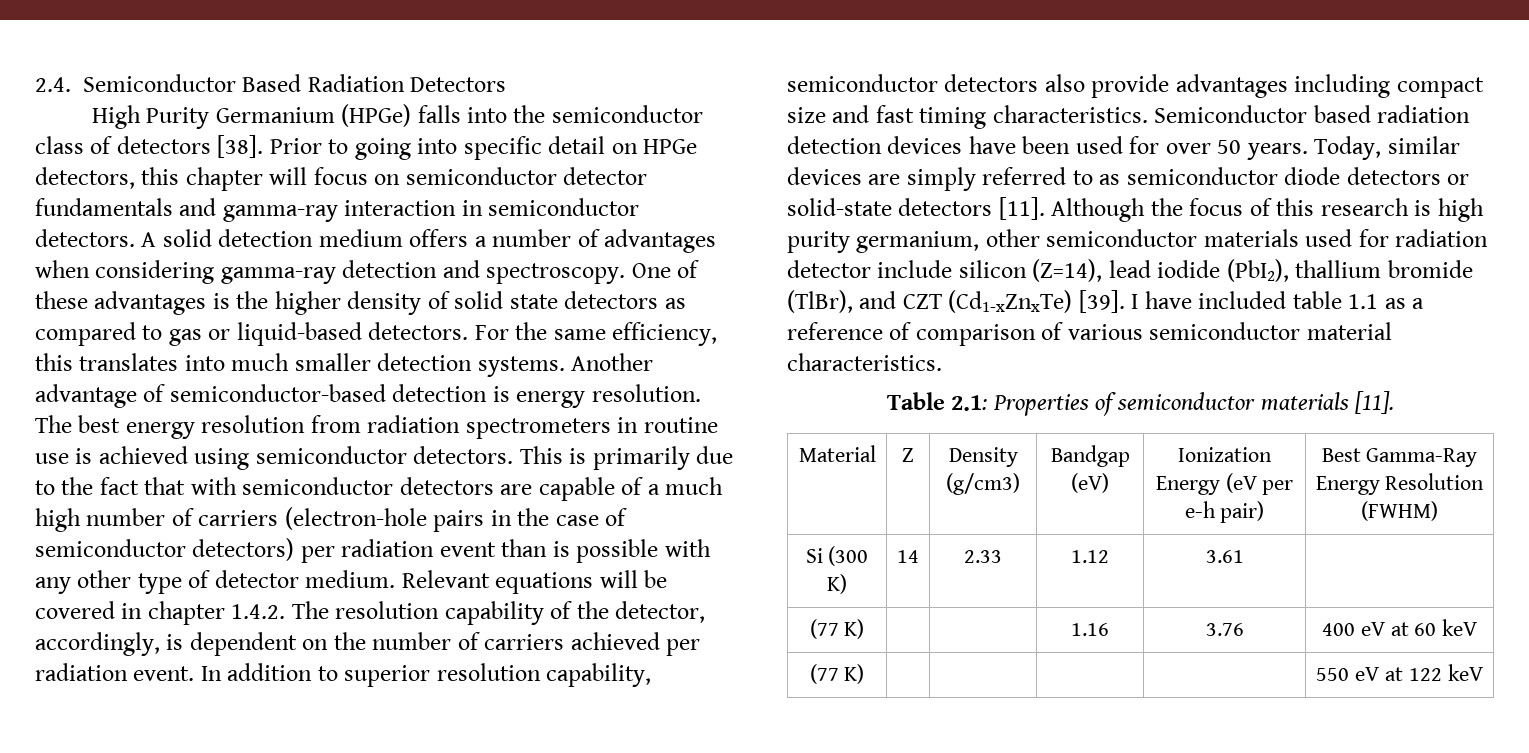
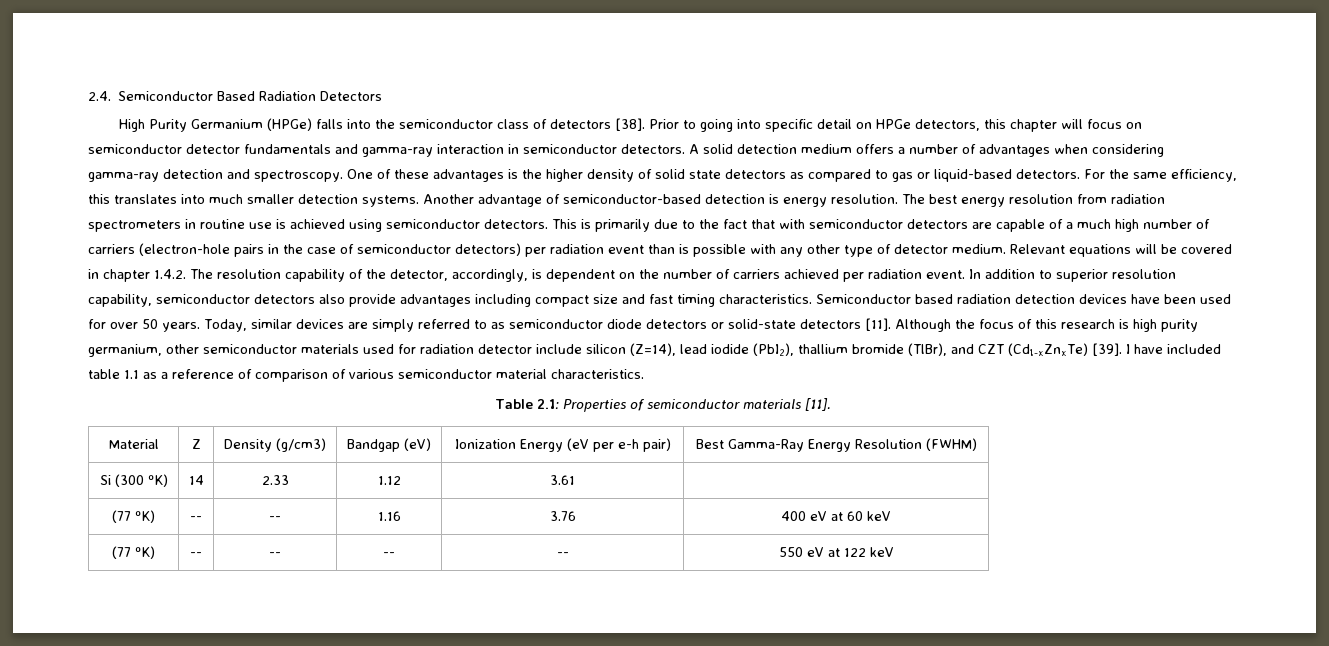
- Si (300 K) | 14 | 2.33 | 1.12 | 3.61 |
+ Si (300 ºK) | 14 | 2.33 | 1.12 | 3.61 |
- (77 K) | | | 1.16 | 3.76 | 400 eV at 60 keV
+ (77 ºK) | -- | -- | 1.16 | 3.76 | 400 eV at 60 keV
- (77 K) | | | | | 550 eV at 122 keV
+ (77 ºK) | -- | -- | -- | -- | 550 eV at 122 keV

